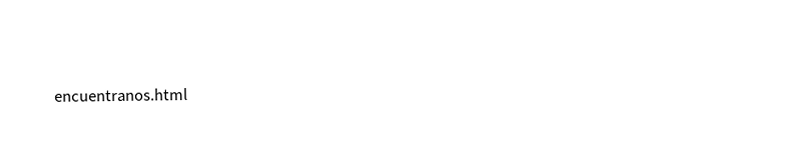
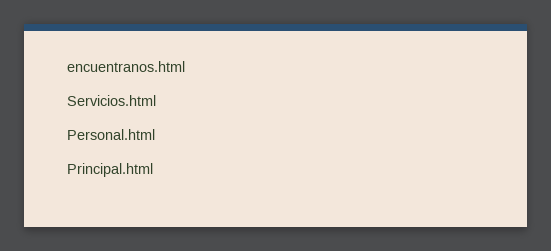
+ Servicios.html
+ Personal.html
+ Principal.html

